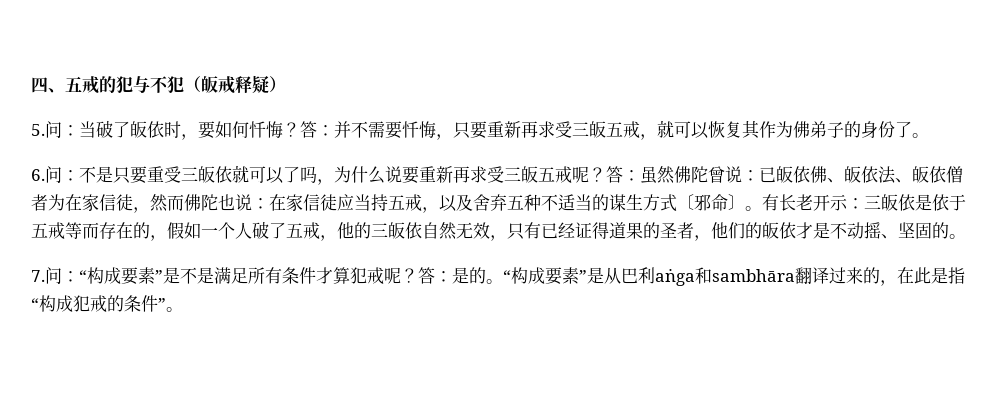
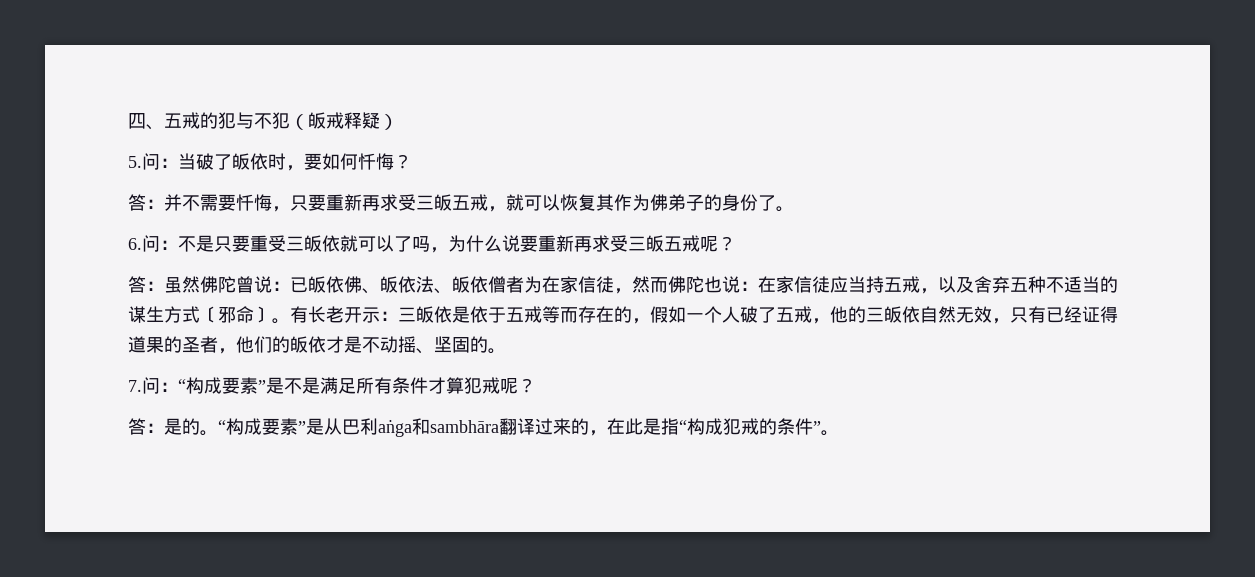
- 5.问：当破了皈依时，要如何忏悔？答：并不需要忏悔，只要重新再求受三皈五戒，就可以恢复其作为佛弟子的身份了。
+ 5.问：当破了皈依时，要如何忏悔？
+ 答：并不需要忏悔，只要重新再求受三皈五戒，就可以恢复其作为佛弟子的身份了。
- 6.问：不是只要重受三皈依就可以了吗，为什么说要重新再求受三皈五戒呢？答：虽然佛陀曾说：已皈依佛、皈依法、皈依僧者为在家信徒，然而佛陀也说：在家信徒应当持五戒，以及舍弃五种不适当的谋生方式〔邪命〕。
+ 6.问：不是只要重受三皈依就可以了吗，为什么说要重新再求受三皈五戒呢？
+ 答：虽然佛陀曾说：已皈依佛、皈依法、皈依僧者为在家信徒，然而佛陀也说：在家信徒应当持五戒，以及舍弃五种不适当的谋生方式〔邪命〕。
- 7.问：“构成要素”是不是满足所有条件才算犯戒呢？答：是的。
+ 7.问：“构成要素”是不是满足所有条件才算犯戒呢？
+ 答：是的。

